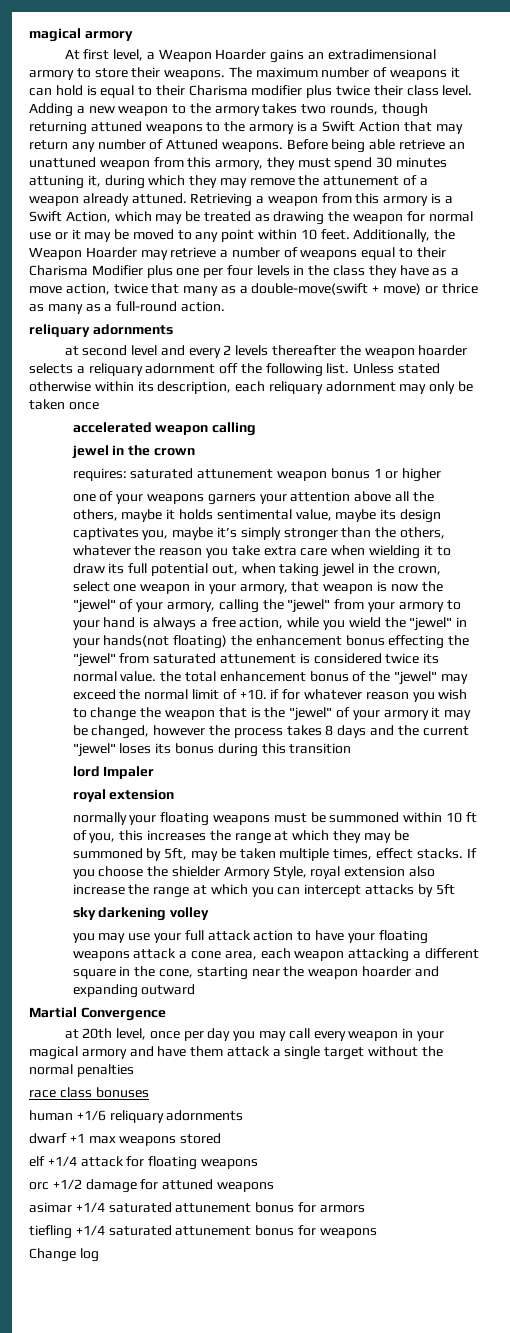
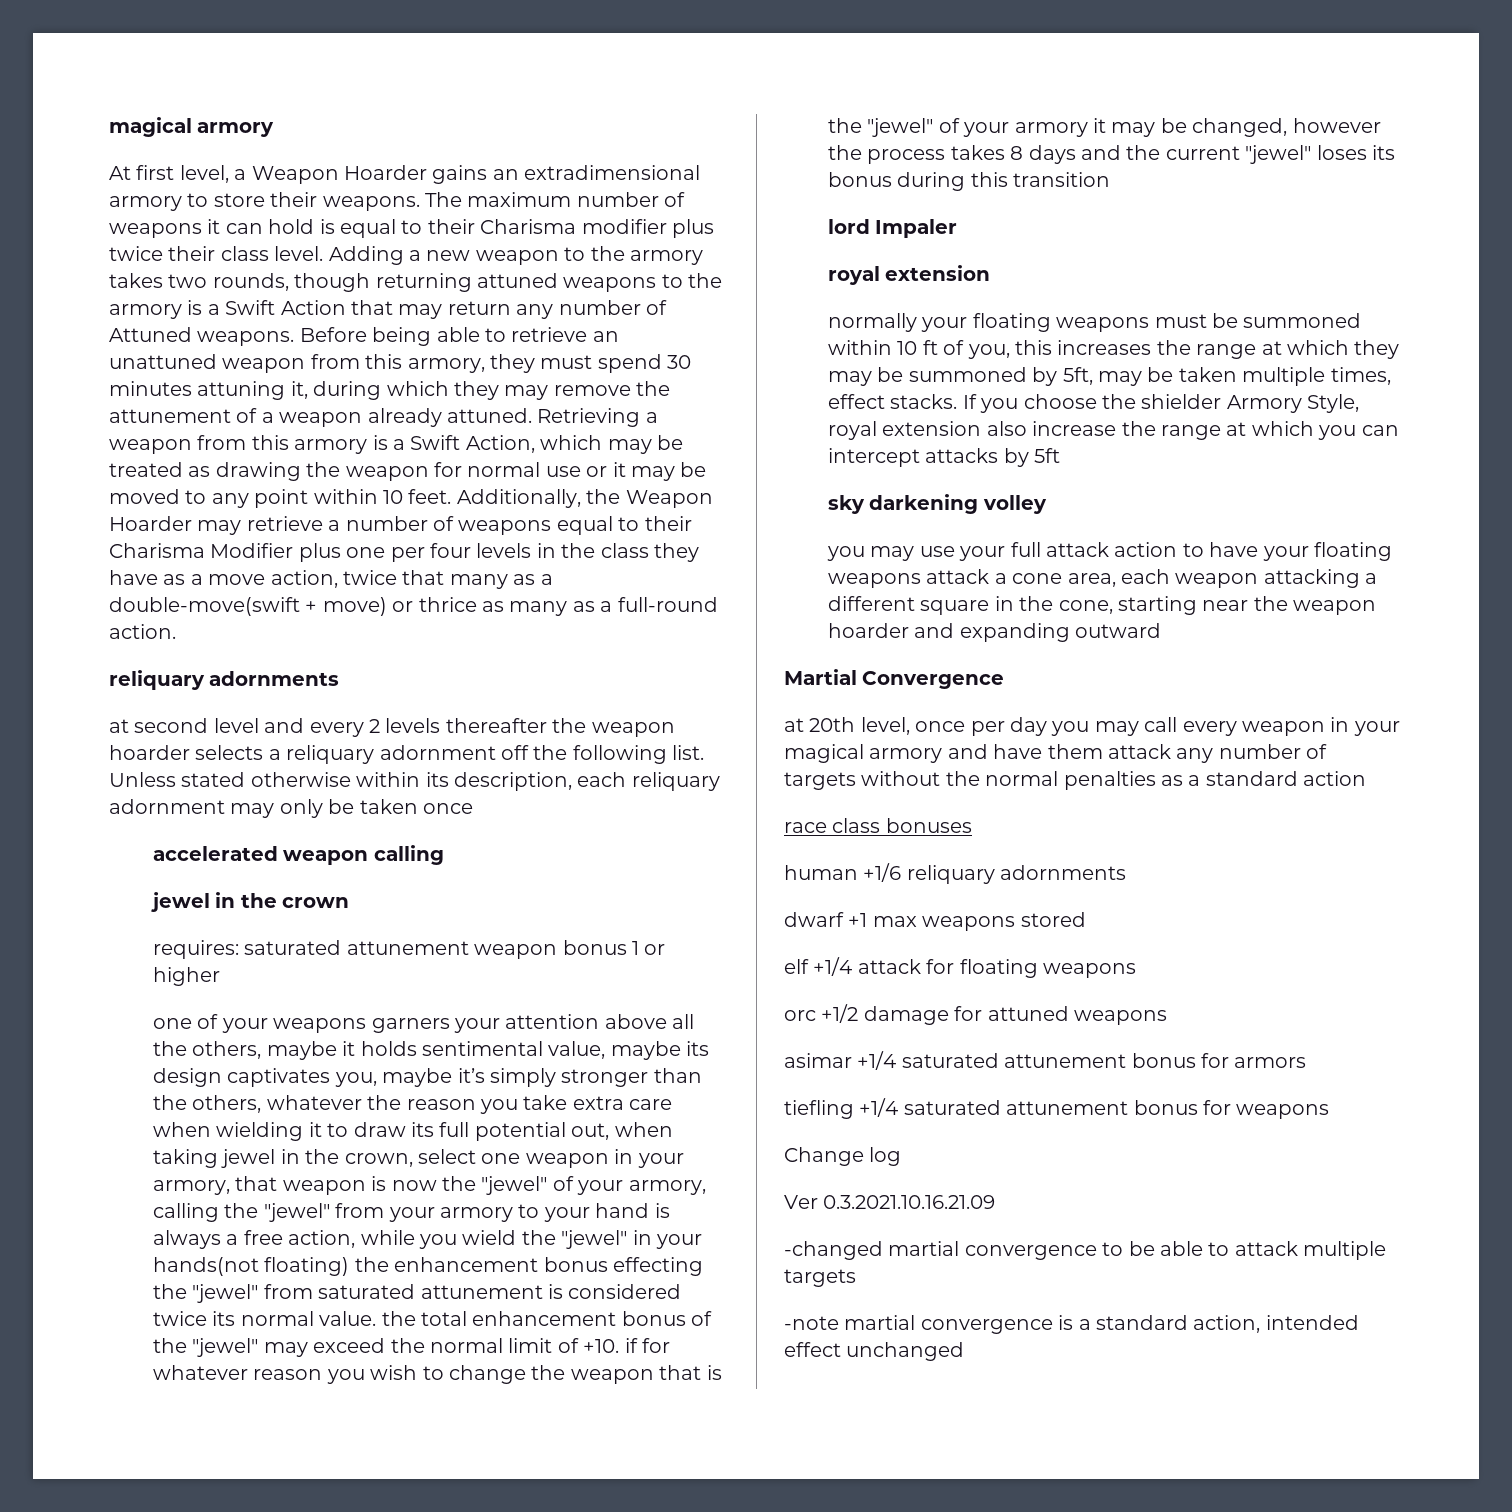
- Before being able retrieve an unattuned weapon from this armory, they must spend 30 minutes attuning it, during which they may remove the attunement of a weapon already attuned.
+ Before being able to retrieve an unattuned weapon from this armory, they must spend 30 minutes attuning it, during which they may remove the attunement of a weapon already attuned.
- at 20th level, once per day you may call every weapon in your magical armory and have them attack a single target without the normal penalties
+ at 20th level, once per day you may call every weapon in your magical armory and have them attack any number of targets without the normal penalties as a standard action
+ Ver 0.3.2021.10.16.21.09
+ -changed martial convergence to be able to attack multiple targets
+ -note martial convergence is a standard action, intended effect unchanged

